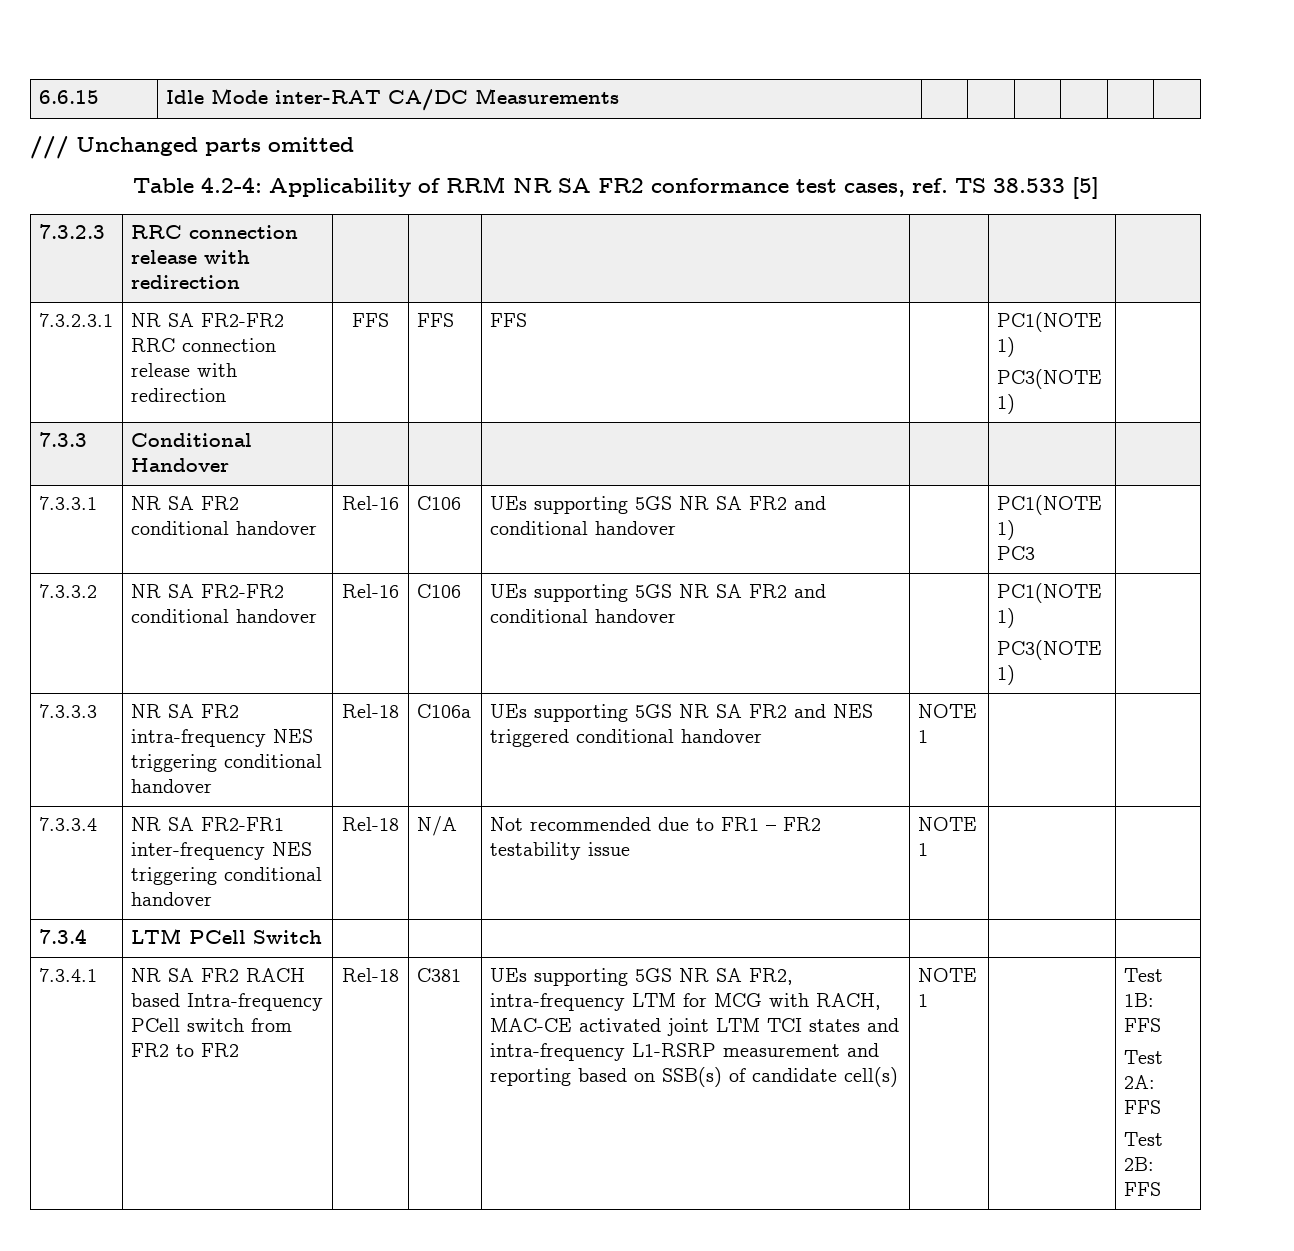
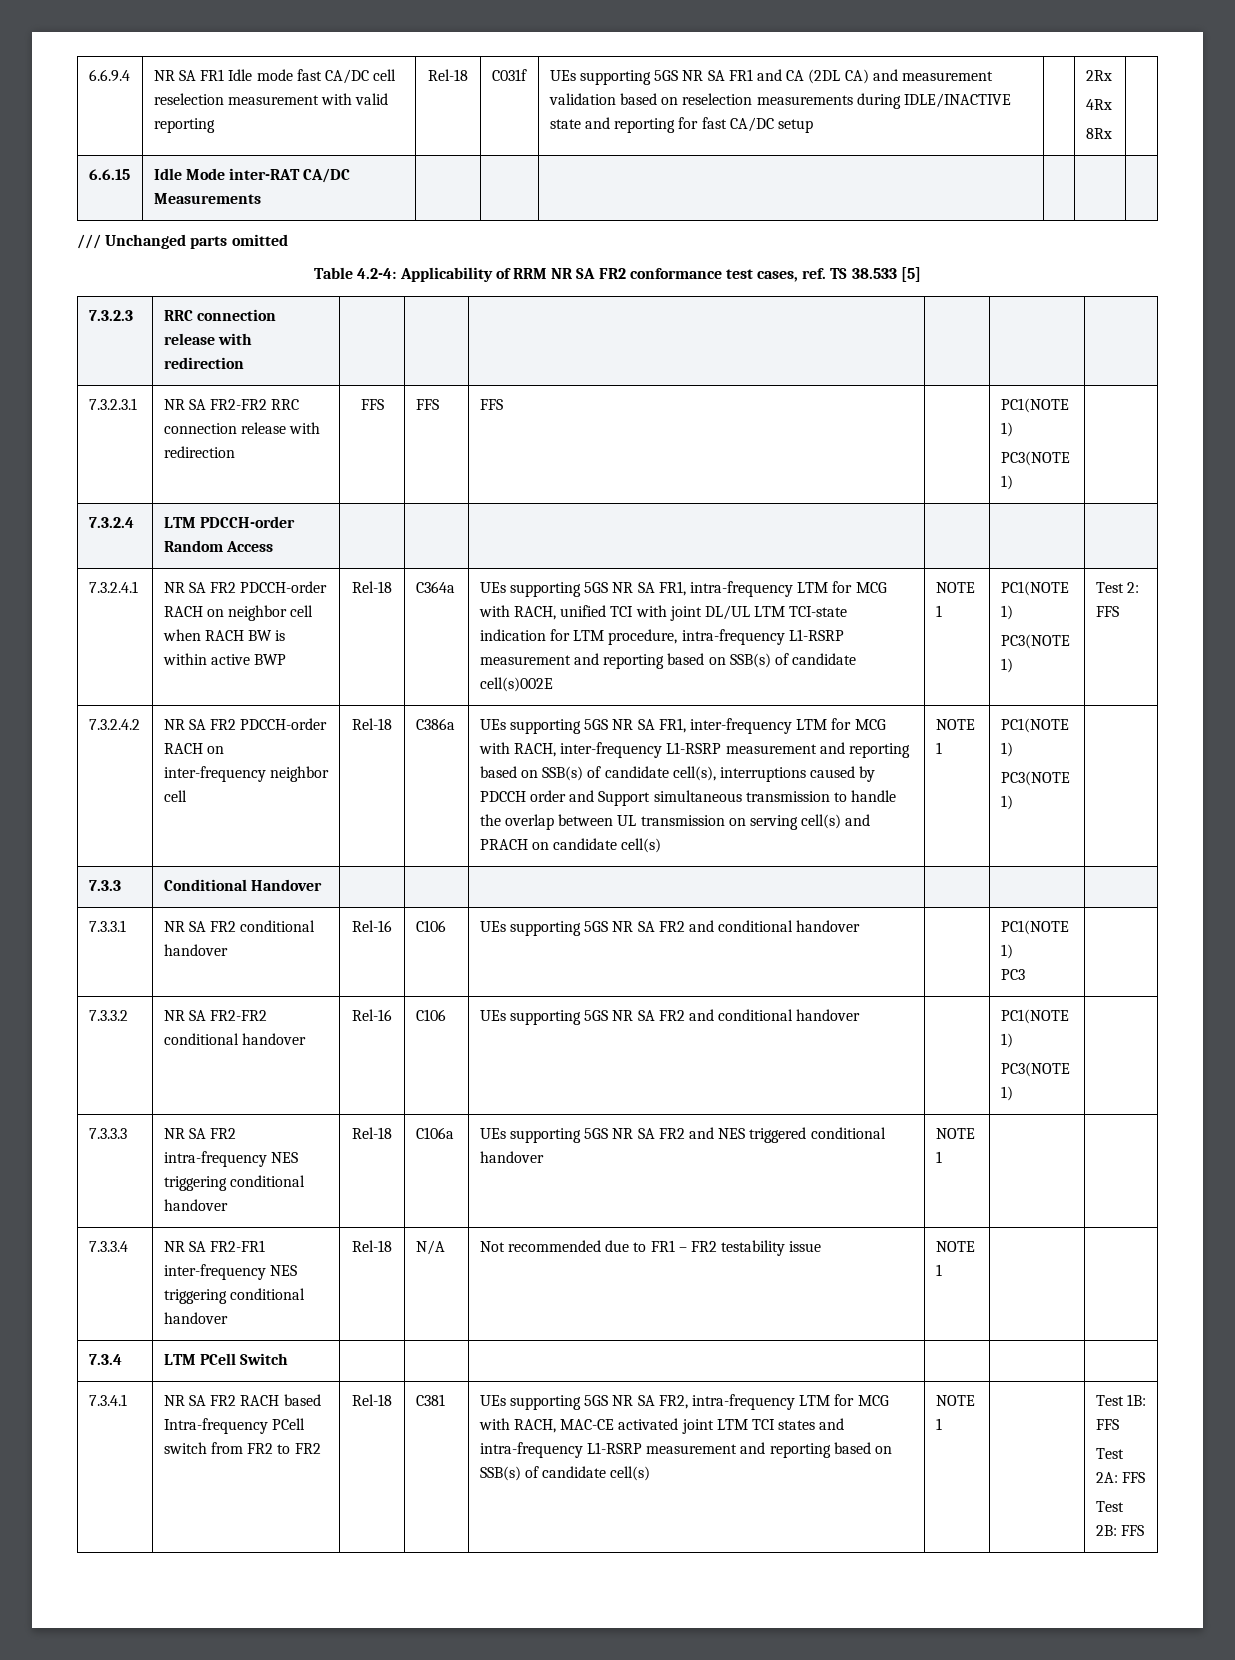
+ 6.6.9.4 | NR SA FR1 Idle mode fast CA/DC cell reselection measurement with valid reporting | Rel-18 | C031f | UEs supporting 5GS NR SA FR1 and CA (2DL CA) and measurement validation based on reselection measurements during IDLE/INACTIVE state and reporting for fast CA/DC setup | | 2Rx
+ 4Rx
+ 8Rx
+ 7.3.2.4 | LTM PDCCH-order Random Access | | | | | |
+ 7.3.2.4.1 | NR SA FR2 PDCCH-order RACH on neighbor cell when RACH BW is within active BWP | Rel-18 | C364a | UEs supporting 5GS NR SA FR1, intra-frequency LTM for MCG with RACH, unified TCI with joint DL/UL LTM TCI-state indication for LTM procedure, intra-frequency L1-RSRP measurement and reporting based on SSB(s) of candidate cell(s)002E | NOTE 1 | PC1(NOTE 1)
+ PC3(NOTE 1) | Test 2: FFS
+ 7.3.2.4.2 | NR SA FR2 PDCCH-order RACH on inter-frequency neighbor cell | Rel-18 | C386a | UEs supporting 5GS NR SA FR1, inter-frequency LTM for MCG with RACH, inter-frequency L1-RSRP measurement and reporting based on SSB(s) of candidate cell(s), interruptions caused by PDCCH order and Support simultaneous transmission to handle the overlap between UL transmission on serving cell(s) and PRACH on candidate cell(s) | NOTE 1 | PC1(NOTE 1)
+ PC3(NOTE 1)

